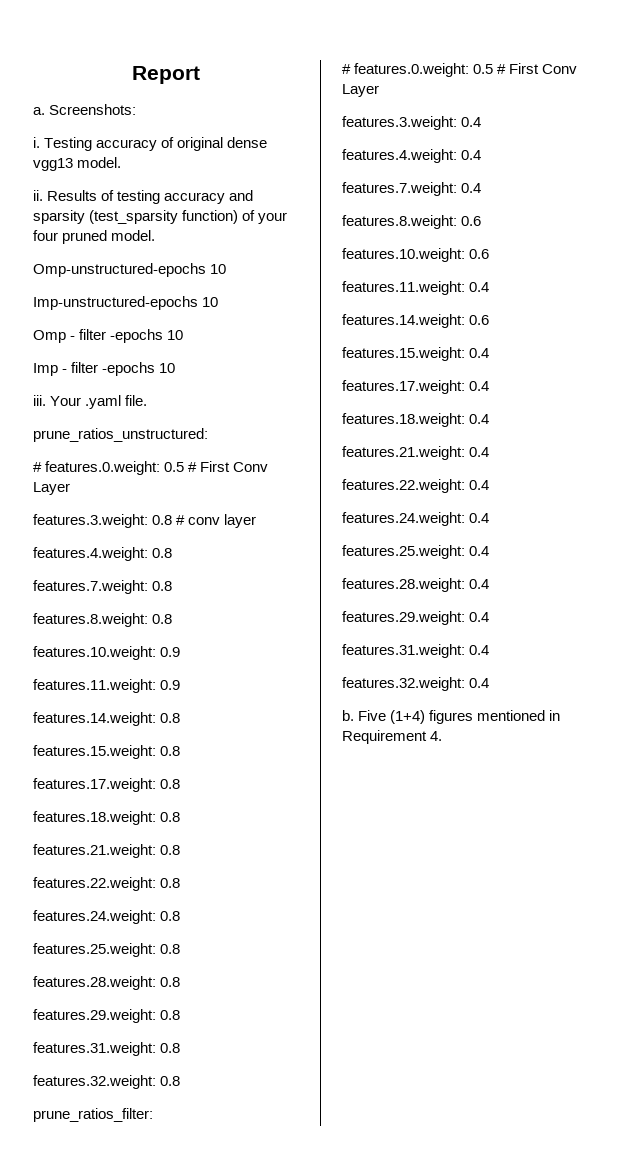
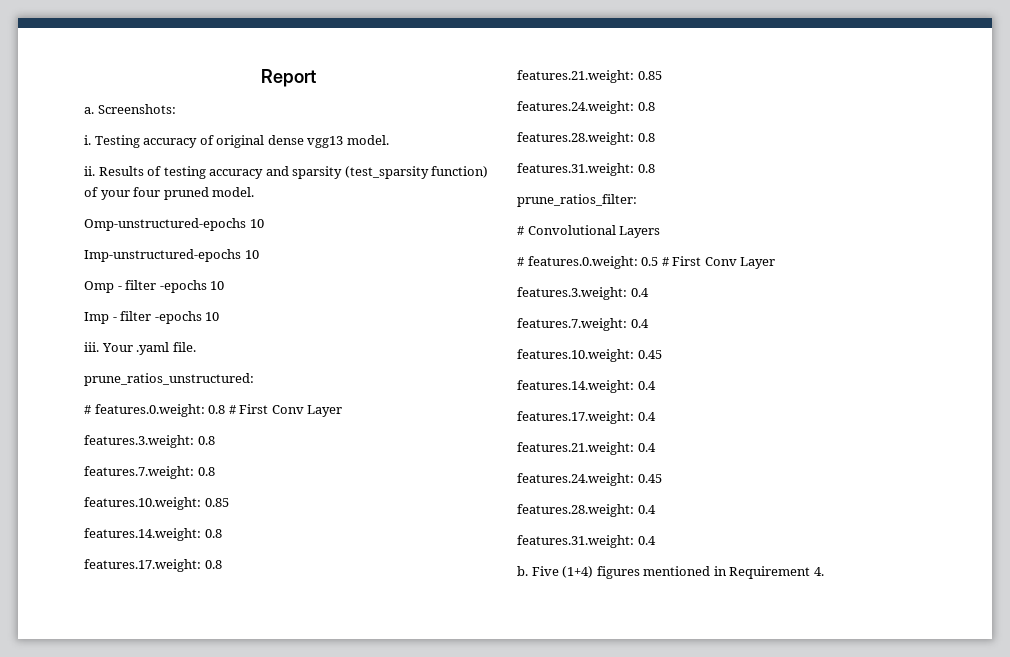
  prune_ratios_unstructured:
- # features.0.weight: 0.5 # First Conv Layer
+ # features.0.weight: 0.8 # First Conv Layer
- features.3.weight: 0.8 # conv layer
- features.4.weight: 0.8
+ features.3.weight: 0.8
- features.8.weight: 0.8
- features.10.weight: 0.9
- features.11.weight: 0.9
+ features.10.weight: 0.85
- features.15.weight: 0.8
- features.18.weight: 0.8
- features.21.weight: 0.8
- features.22.weight: 0.8
+ features.21.weight: 0.85
- features.25.weight: 0.8
- features.29.weight: 0.8
- features.32.weight: 0.8
  prune_ratios_filter:
+ # Convolutional Layers
- features.4.weight: 0.4
- features.8.weight: 0.6
- features.10.weight: 0.6
- features.11.weight: 0.4
- features.14.weight: 0.6
- features.15.weight: 0.4
+ features.10.weight: 0.45
+ features.14.weight: 0.4
- features.18.weight: 0.4
- features.22.weight: 0.4
- features.24.weight: 0.4
- features.25.weight: 0.4
+ features.24.weight: 0.45
- features.29.weight: 0.4
- features.32.weight: 0.4

